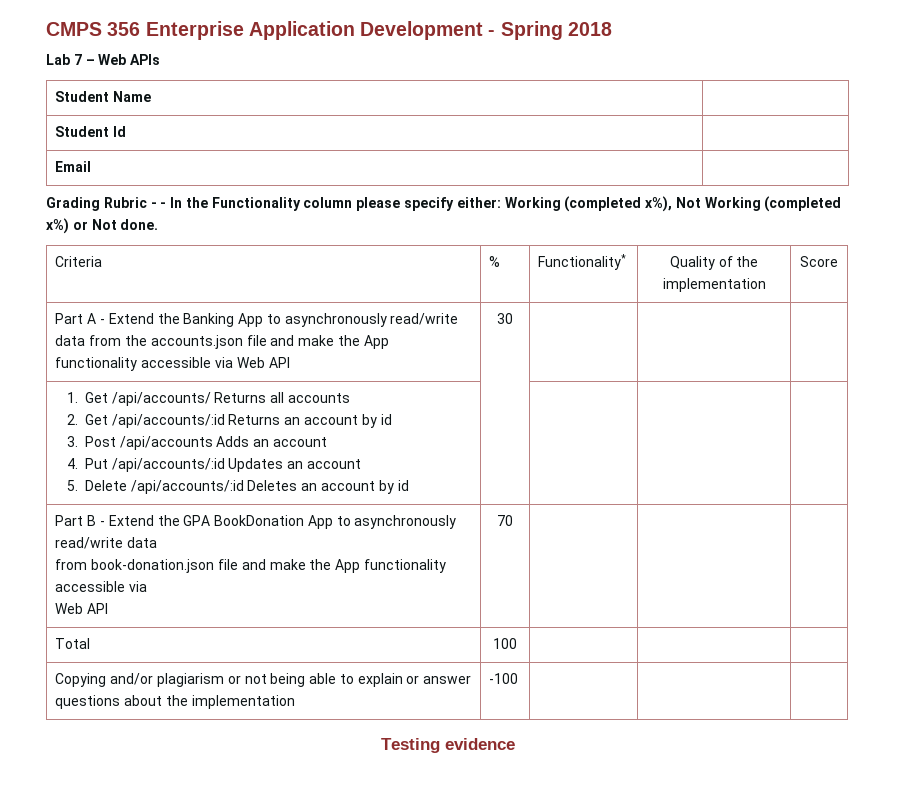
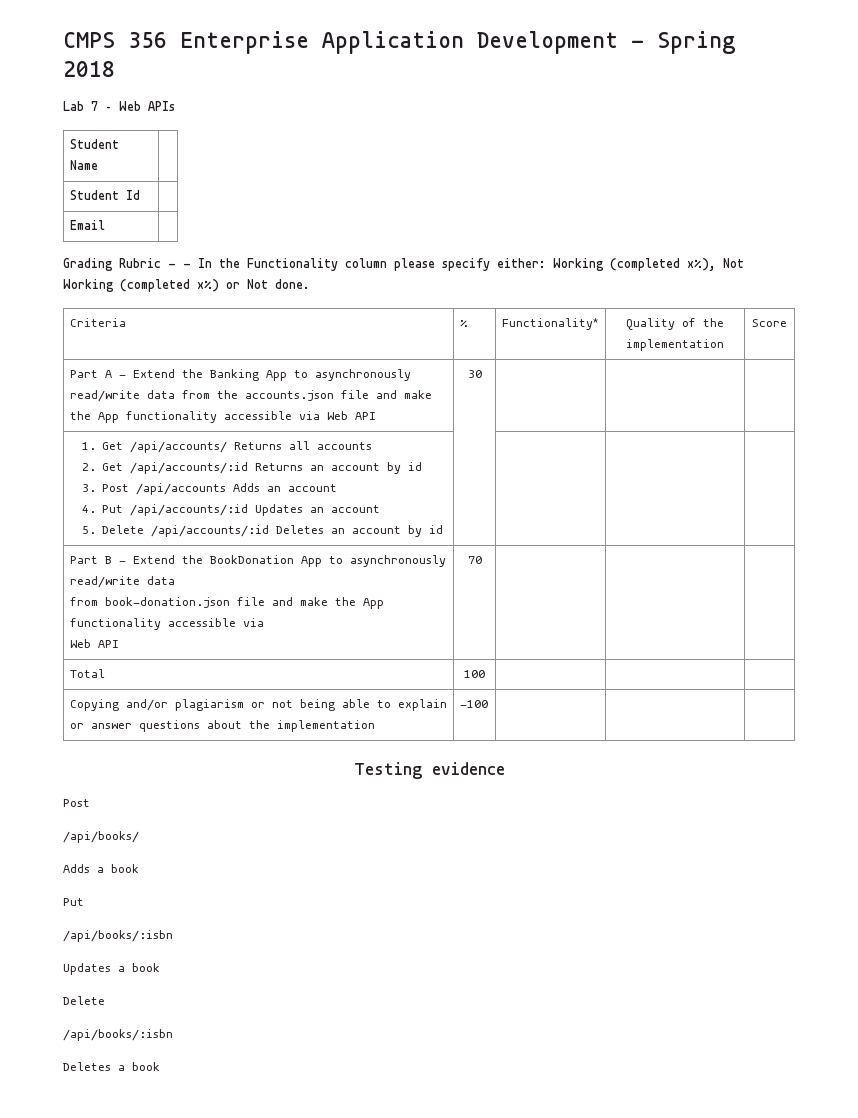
- Part B - Extend the GPA BookDonation App to asynchronously read/write data
+ Part B - Extend the BookDonation App to asynchronously read/write data
  Testing evidence
+ Post
+ /api/books/
+ Adds a book
+ Put
+ /api/books/:isbn
+ Updates a book
+ Delete
+ /api/books/:isbn
+ Deletes a book

